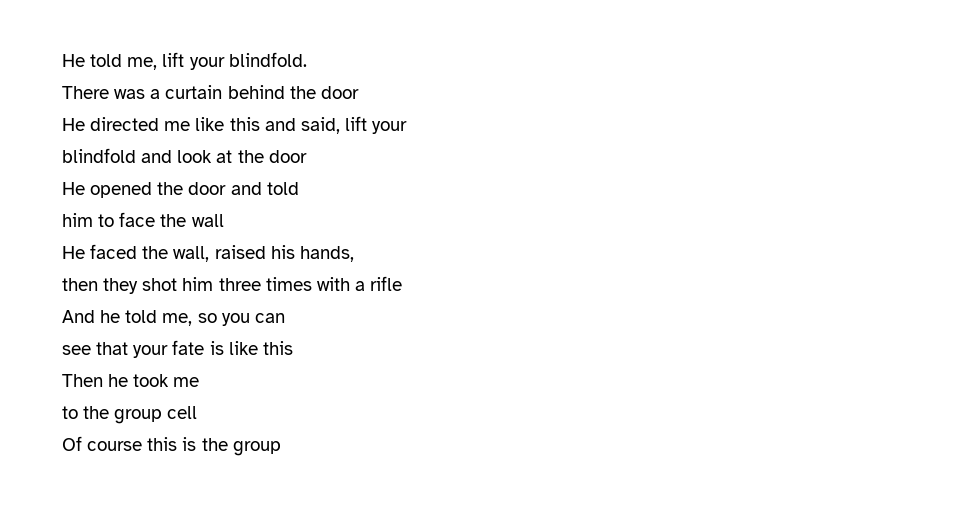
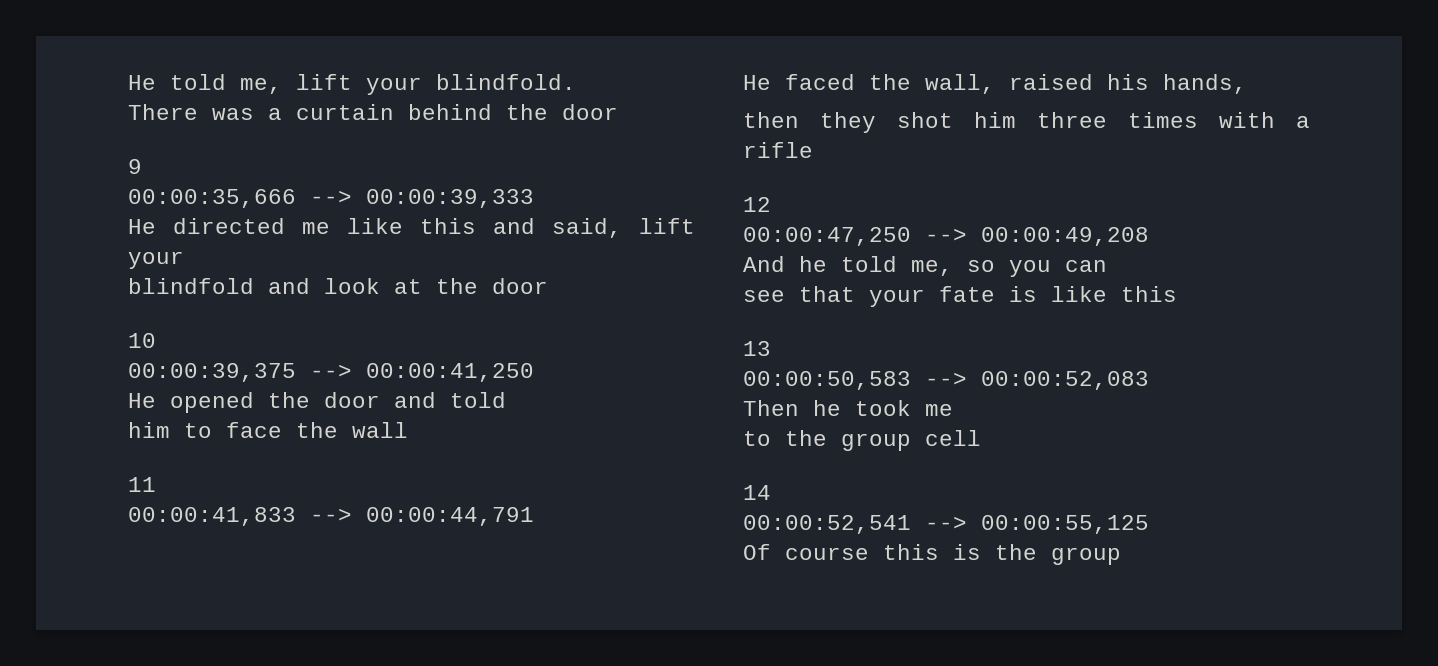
+ 9
+ 00:00:35,666 --> 00:00:39,333
+ 10
+ 00:00:39,375 --> 00:00:41,250
+ 11
+ 00:00:41,833 --> 00:00:44,791
+ 12
+ 00:00:47,250 --> 00:00:49,208
+ 13
+ 00:00:50,583 --> 00:00:52,083
+ 14
+ 00:00:52,541 --> 00:00:55,125

